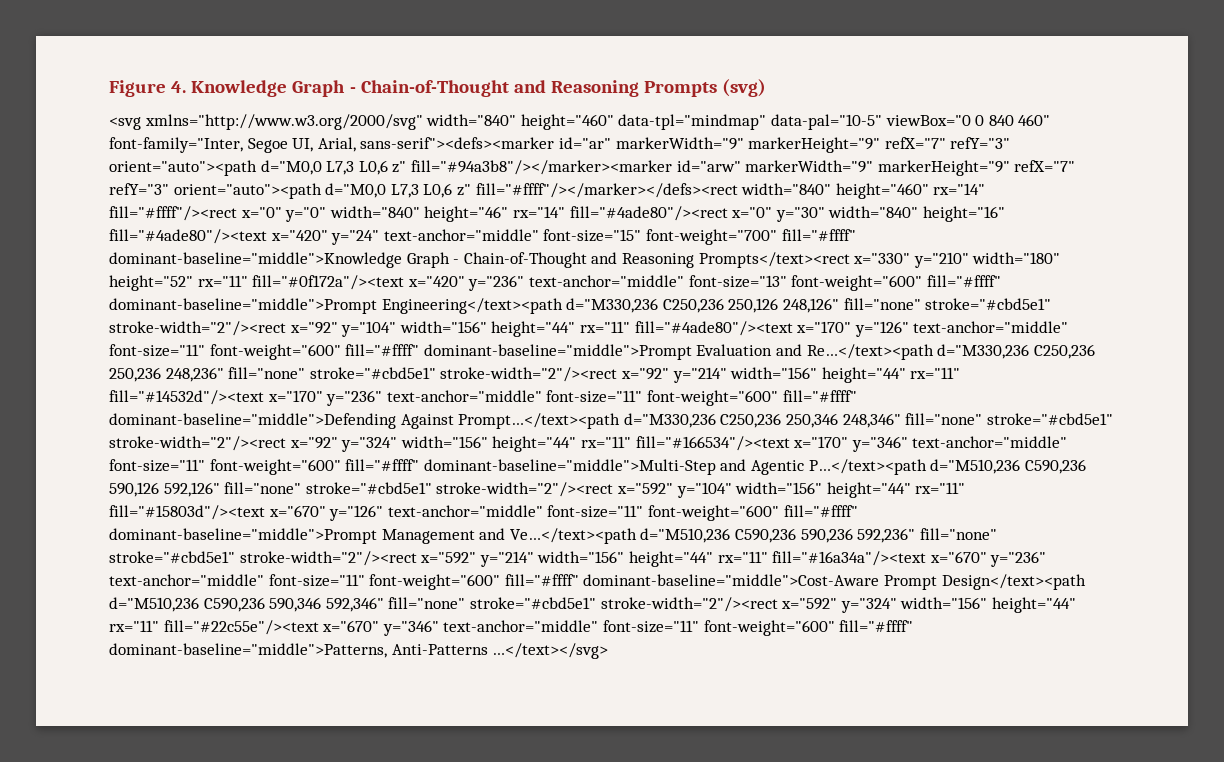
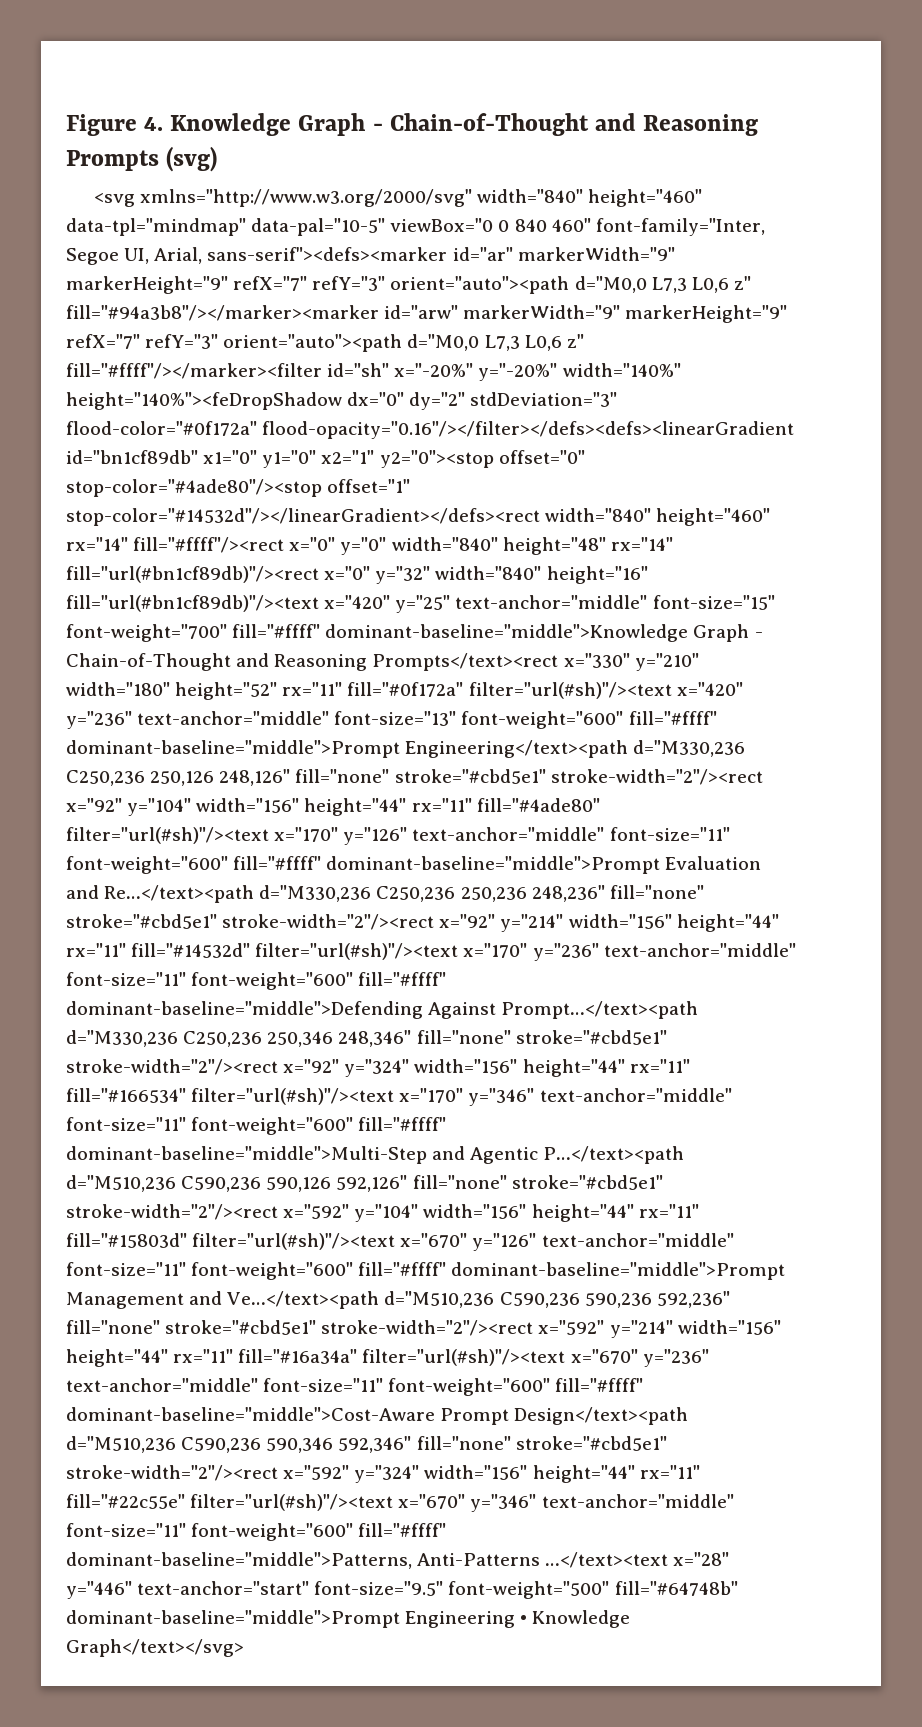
- <svg xmlns="http://www.w3.org/2000/svg" width="840" height="460" data-tpl="mindmap" data-pal="10-5" viewBox="0 0 840 460" font-family="Inter, Segoe UI, Arial, sans-serif"><defs><marker id="ar" markerWidth="9" markerHeight="9" refX="7" refY="3" orient="auto"><path d="M0,0 L7,3 L0,6 z" fill="#94a3b8"/></marker><marker id="arw" markerWidth="9" markerHeight="9" refX="7" refY="3" orient="auto"><path d="M0,0 L7,3 L0,6 z" fill="#ffff"/></marker></defs><rect width="840" height="460" rx="14" fill="#ffff"/><rect x="0" y="0" width="840" height="46" rx="14" fill="#4ade80"/><rect x="0" y="30" width="840" height="16" fill="#4ade80"/><text x="420" y="24" text-anchor="middle" font-size="15" font-weight="700" fill="#ffff" dominant-baseline="middle">Knowledge Graph - Chain-of-Thought and Reasoning Prompts</text><rect x="330" y="210" width="180" height="52" rx="11" fill="#0f172a"/><text x="420" y="236" text-anchor="middle" font-size="13" font-weight="600" fill="#ffff" dominant-baseline="middle">Prompt Engineering</text><path d="M330,236 C250,236 250,126 248,126" fill="none" stroke="#cbd5e1" stroke-width="2"/><rect x="92" y="104" width="156" height="44" rx="11" fill="#4ade80"/><text x="170" y="126" text-anchor="middle" font-size="11" font-weight="600" fill="#ffff" dominant-baseline="middle">Prompt Evaluation and Re…</text><path d="M330,236 C250,236 250,236 248,236" fill="none" stroke="#cbd5e1" stroke-width="2"/><rect x="92" y="214" width="156" height="44" rx="11" fill="#14532d"/><text x="170" y="236" text-anchor="middle" font-size="11" font-weight="600" fill="#ffff" dominant-baseline="middle">Defending Against Prompt…</text><path d="M330,236 C250,236 250,346 248,346" fill="none" stroke="#cbd5e1" stroke-width="2"/><rect x="92" y="324" width="156" height="44" rx="11" fill="#166534"/><text x="170" y="346" text-anchor="middle" font-size="11" font-weight="600" fill="#ffff" dominant-baseline="middle">Multi-Step and Agentic P…</text><path d="M510,236 C590,236 590,126 592,126" fill="none" stroke="#cbd5e1" stroke-width="2"/><rect x="592" y="104" width="156" height="44" rx="11" fill="#15803d"/><text x="670" y="126" text-anchor="middle" font-size="11" font-weight="600" fill="#ffff" dominant-baseline="middle">Prompt Management and Ve…</text><path d="M510,236 C590,236 590,236 592,236" fill="none" stroke="#cbd5e1" stroke-width="2"/><rect x="592" y="214" width="156" height="44" rx="11" fill="#16a34a"/><text x="670" y="236" text-anchor="middle" font-size="11" font-weight="600" fill="#ffff" dominant-baseline="middle">Cost-Aware Prompt Design</text><path d="M510,236 C590,236 590,346 592,346" fill="none" stroke="#cbd5e1" stroke-width="2"/><rect x="592" y="324" width="156" height="44" rx="11" fill="#22c55e"/><text x="670" y="346" text-anchor="middle" font-size="11" font-weight="600" fill="#ffff" dominant-baseline="middle">Patterns, Anti-Patterns …</text></svg>
+ <svg xmlns="http://www.w3.org/2000/svg" width="840" height="460" data-tpl="mindmap" data-pal="10-5" viewBox="0 0 840 460" font-family="Inter, Segoe UI, Arial, sans-serif"><defs><marker id="ar" markerWidth="9" markerHeight="9" refX="7" refY="3" orient="auto"><path d="M0,0 L7,3 L0,6 z" fill="#94a3b8"/></marker><marker id="arw" markerWidth="9" markerHeight="9" refX="7" refY="3" orient="auto"><path d="M0,0 L7,3 L0,6 z" fill="#ffff"/></marker><filter id="sh" x="-20%" y="-20%" width="140%" height="140%"><feDropShadow dx="0" dy="2" stdDeviation="3" flood-color="#0f172a" flood-opacity="0.16"/></filter></defs><defs><linearGradient id="bn1cf89db" x1="0" y1="0" x2="1" y2="0"><stop offset="0" stop-color="#4ade80"/><stop offset="1" stop-color="#14532d"/></linearGradient></defs><rect width="840" height="460" rx="14" fill="#ffff"/><rect x="0" y="0" width="840" height="48" rx="14" fill="url(#bn1cf89db)"/><rect x="0" y="32" width="840" height="16" fill="url(#bn1cf89db)"/><text x="420" y="25" text-anchor="middle" font-size="15" font-weight="700" fill="#ffff" dominant-baseline="middle">Knowledge Graph - Chain-of-Thought and Reasoning Prompts</text><rect x="330" y="210" width="180" height="52" rx="11" fill="#0f172a" filter="url(#sh)"/><text x="420" y="236" text-anchor="middle" font-size="13" font-weight="600" fill="#ffff" dominant-baseline="middle">Prompt Engineering</text><path d="M330,236 C250,236 250,126 248,126" fill="none" stroke="#cbd5e1" stroke-width="2"/><rect x="92" y="104" width="156" height="44" rx="11" fill="#4ade80" filter="url(#sh)"/><text x="170" y="126" text-anchor="middle" font-size="11" font-weight="600" fill="#ffff" dominant-baseline="middle">Prompt Evaluation and Re…</text><path d="M330,236 C250,236 250,236 248,236" fill="none" stroke="#cbd5e1" stroke-width="2"/><rect x="92" y="214" width="156" height="44" rx="11" fill="#14532d" filter="url(#sh)"/><text x="170" y="236" text-anchor="middle" font-size="11" font-weight="600" fill="#ffff" dominant-baseline="middle">Defending Against Prompt…</text><path d="M330,236 C250,236 250,346 248,346" fill="none" stroke="#cbd5e1" stroke-width="2"/><rect x="92" y="324" width="156" height="44" rx="11" fill="#166534" filter="url(#sh)"/><text x="170" y="346" text-anchor="middle" font-size="11" font-weight="600" fill="#ffff" dominant-baseline="middle">Multi-Step and Agentic P…</text><path d="M510,236 C590,236 590,126 592,126" fill="none" stroke="#cbd5e1" stroke-width="2"/><rect x="592" y="104" width="156" height="44" rx="11" fill="#15803d" filter="url(#sh)"/><text x="670" y="126" text-anchor="middle" font-size="11" font-weight="600" fill="#ffff" dominant-baseline="middle">Prompt Management and Ve…</text><path d="M510,236 C590,236 590,236 592,236" fill="none" stroke="#cbd5e1" stroke-width="2"/><rect x="592" y="214" width="156" height="44" rx="11" fill="#16a34a" filter="url(#sh)"/><text x="670" y="236" text-anchor="middle" font-size="11" font-weight="600" fill="#ffff" dominant-baseline="middle">Cost-Aware Prompt Design</text><path d="M510,236 C590,236 590,346 592,346" fill="none" stroke="#cbd5e1" stroke-width="2"/><rect x="592" y="324" width="156" height="44" rx="11" fill="#22c55e" filter="url(#sh)"/><text x="670" y="346" text-anchor="middle" font-size="11" font-weight="600" fill="#ffff" dominant-baseline="middle">Patterns, Anti-Patterns …</text><text x="28" y="446" text-anchor="start" font-size="9.5" font-weight="500" fill="#64748b" dominant-baseline="middle">Prompt Engineering • Knowledge Graph</text></svg>

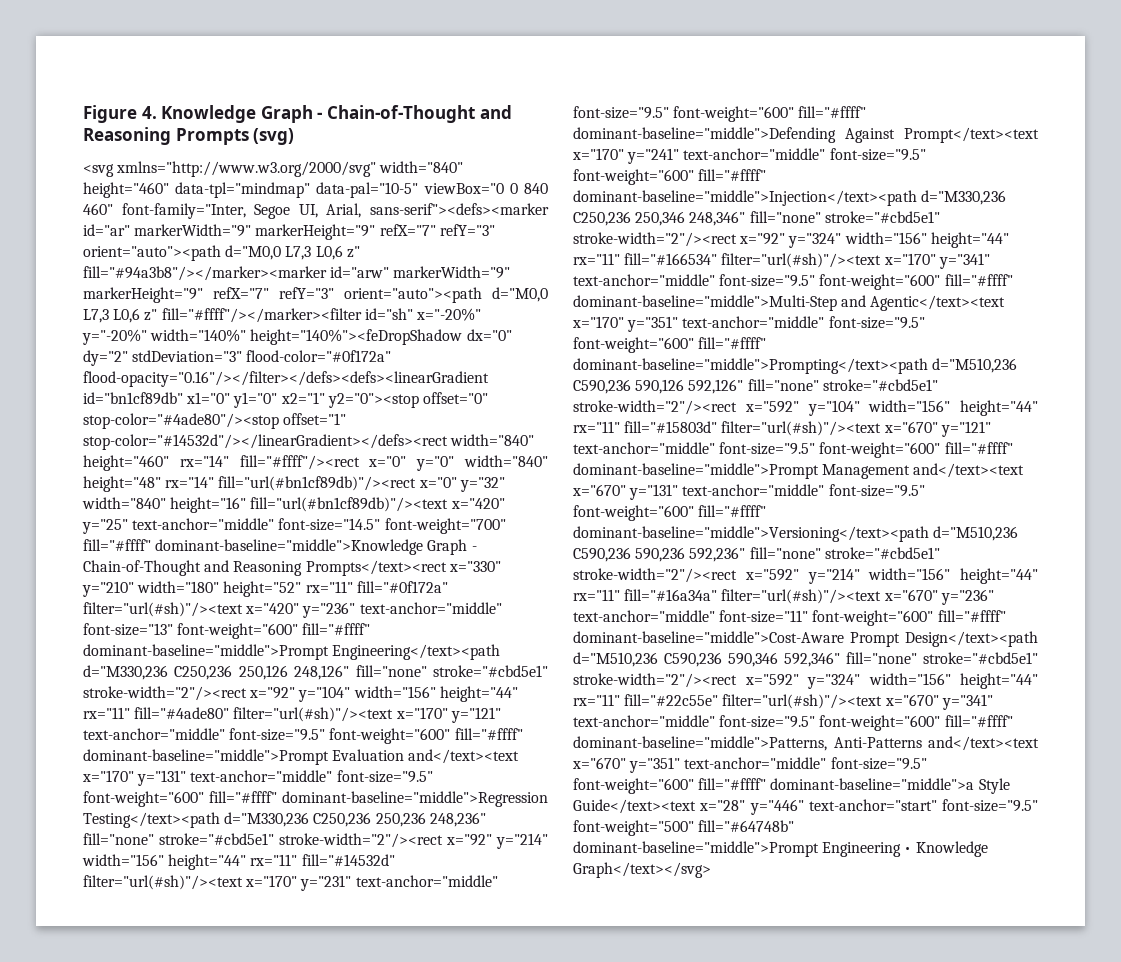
- <svg xmlns="http://www.w3.org/2000/svg" width="840" height="460" data-tpl="mindmap" data-pal="10-5" viewBox="0 0 840 460" font-family="Inter, Segoe UI, Arial, sans-serif"><defs><marker id="ar" markerWidth="9" markerHeight="9" refX="7" refY="3" orient="auto"><path d="M0,0 L7,3 L0,6 z" fill="#94a3b8"/></marker><marker id="arw" markerWidth="9" markerHeight="9" refX="7" refY="3" orient="auto"><path d="M0,0 L7,3 L0,6 z" fill="#ffff"/></marker><filter id="sh" x="-20%" y="-20%" width="140%" height="140%"><feDropShadow dx="0" dy="2" stdDeviation="3" flood-color="#0f172a" flood-opacity="0.16"/></filter></defs><defs><linearGradient id="bn1cf89db" x1="0" y1="0" x2="1" y2="0"><stop offset="0" stop-color="#4ade80"/><stop offset="1" stop-color="#14532d"/></linearGradient></defs><rect width="840" height="460" rx="14" fill="#ffff"/><rect x="0" y="0" width="840" height="48" rx="14" fill="url(#bn1cf89db)"/><rect x="0" y="32" width="840" height="16" fill="url(#bn1cf89db)"/><text x="420" y="25" text-anchor="middle" font-size="15" font-weight="700" fill="#ffff" dominant-baseline="middle">Knowledge Graph - Chain-of-Thought and Reasoning Prompts</text><rect x="330" y="210" width="180" height="52" rx="11" fill="#0f172a" filter="url(#sh)"/><text x="420" y="236" text-anchor="middle" font-size="13" font-weight="600" fill="#ffff" dominant-baseline="middle">Prompt Engineering</text><path d="M330,236 C250,236 250,126 248,126" fill="none" stroke="#cbd5e1" stroke-width="2"/><rect x="92" y="104" width="156" height="44" rx="11" fill="#4ade80" filter="url(#sh)"/><text x="170" y="126" text-anchor="middle" font-size="11" font-weight="600" fill="#ffff" dominant-baseline="middle">Prompt Evaluation and Re…</text><path d="M330,236 C250,236 250,236 248,236" fill="none" stroke="#cbd5e1" stroke-width="2"/><rect x="92" y="214" width="156" height="44" rx="11" fill="#14532d" filter="url(#sh)"/><text x="170" y="236" text-anchor="middle" font-size="11" font-weight="600" fill="#ffff" dominant-baseline="middle">Defending Against Prompt…</text><path d="M330,236 C250,236 250,346 248,346" fill="none" stroke="#cbd5e1" stroke-width="2"/><rect x="92" y="324" width="156" height="44" rx="11" fill="#166534" filter="url(#sh)"/><text x="170" y="346" text-anchor="middle" font-size="11" font-weight="600" fill="#ffff" dominant-baseline="middle">Multi-Step and Agentic P…</text><path d="M510,236 C590,236 590,126 592,126" fill="none" stroke="#cbd5e1" stroke-width="2"/><rect x="592" y="104" width="156" height="44" rx="11" fill="#15803d" filter="url(#sh)"/><text x="670" y="126" text-anchor="middle" font-size="11" font-weight="600" fill="#ffff" dominant-baseline="middle">Prompt Management and Ve…</text><path d="M510,236 C590,236 590,236 592,236" fill="none" stroke="#cbd5e1" stroke-width="2"/><rect x="592" y="214" width="156" height="44" rx="11" fill="#16a34a" filter="url(#sh)"/><text x="670" y="236" text-anchor="middle" font-size="11" font-weight="600" fill="#ffff" dominant-baseline="middle">Cost-Aware Prompt Design</text><path d="M510,236 C590,236 590,346 592,346" fill="none" stroke="#cbd5e1" stroke-width="2"/><rect x="592" y="324" width="156" height="44" rx="11" fill="#22c55e" filter="url(#sh)"/><text x="670" y="346" text-anchor="middle" font-size="11" font-weight="600" fill="#ffff" dominant-baseline="middle">Patterns, Anti-Patterns …</text><text x="28" y="446" text-anchor="start" font-size="9.5" font-weight="500" fill="#64748b" dominant-baseline="middle">Prompt Engineering • Knowledge Graph</text></svg>
+ <svg xmlns="http://www.w3.org/2000/svg" width="840" height="460" data-tpl="mindmap" data-pal="10-5" viewBox="0 0 840 460" font-family="Inter, Segoe UI, Arial, sans-serif"><defs><marker id="ar" markerWidth="9" markerHeight="9" refX="7" refY="3" orient="auto"><path d="M0,0 L7,3 L0,6 z" fill="#94a3b8"/></marker><marker id="arw" markerWidth="9" markerHeight="9" refX="7" refY="3" orient="auto"><path d="M0,0 L7,3 L0,6 z" fill="#ffff"/></marker><filter id="sh" x="-20%" y="-20%" width="140%" height="140%"><feDropShadow dx="0" dy="2" stdDeviation="3" flood-color="#0f172a" flood-opacity="0.16"/></filter></defs><defs><linearGradient id="bn1cf89db" x1="0" y1="0" x2="1" y2="0"><stop offset="0" stop-color="#4ade80"/><stop offset="1" stop-color="#14532d"/></linearGradient></defs><rect width="840" height="460" rx="14" fill="#ffff"/><rect x="0" y="0" width="840" height="48" rx="14" fill="url(#bn1cf89db)"/><rect x="0" y="32" width="840" height="16" fill="url(#bn1cf89db)"/><text x="420" y="25" text-anchor="middle" font-size="14.5" font-weight="700" fill="#ffff" dominant-baseline="middle">Knowledge Graph - Chain-of-Thought and Reasoning Prompts</text><rect x="330" y="210" width="180" height="52" rx="11" fill="#0f172a" filter="url(#sh)"/><text x="420" y="236" text-anchor="middle" font-size="13" font-weight="600" fill="#ffff" dominant-baseline="middle">Prompt Engineering</text><path d="M330,236 C250,236 250,126 248,126" fill="none" stroke="#cbd5e1" stroke-width="2"/><rect x="92" y="104" width="156" height="44" rx="11" fill="#4ade80" filter="url(#sh)"/><text x="170" y="121" text-anchor="middle" font-size="9.5" font-weight="600" fill="#ffff" dominant-baseline="middle">Prompt Evaluation and</text><text x="170" y="131" text-anchor="middle" font-size="9.5" font-weight="600" fill="#ffff" dominant-baseline="middle">Regression Testing</text><path d="M330,236 C250,236 250,236 248,236" fill="none" stroke="#cbd5e1" stroke-width="2"/><rect x="92" y="214" width="156" height="44" rx="11" fill="#14532d" filter="url(#sh)"/><text x="170" y="231" text-anchor="middle" font-size="9.5" font-weight="600" fill="#ffff" dominant-baseline="middle">Defending Against Prompt</text><text x="170" y="241" text-anchor="middle" font-size="9.5" font-weight="600" fill="#ffff" dominant-baseline="middle">Injection</text><path d="M330,236 C250,236 250,346 248,346" fill="none" stroke="#cbd5e1" stroke-width="2"/><rect x="92" y="324" width="156" height="44" rx="11" fill="#166534" filter="url(#sh)"/><text x="170" y="341" text-anchor="middle" font-size="9.5" font-weight="600" fill="#ffff" dominant-baseline="middle">Multi-Step and Agentic</text><text x="170" y="351" text-anchor="middle" font-size="9.5" font-weight="600" fill="#ffff" dominant-baseline="middle">Prompting</text><path d="M510,236 C590,236 590,126 592,126" fill="none" stroke="#cbd5e1" stroke-width="2"/><rect x="592" y="104" width="156" height="44" rx="11" fill="#15803d" filter="url(#sh)"/><text x="670" y="121" text-anchor="middle" font-size="9.5" font-weight="600" fill="#ffff" dominant-baseline="middle">Prompt Management and</text><text x="670" y="131" text-anchor="middle" font-size="9.5" font-weight="600" fill="#ffff" dominant-baseline="middle">Versioning</text><path d="M510,236 C590,236 590,236 592,236" fill="none" stroke="#cbd5e1" stroke-width="2"/><rect x="592" y="214" width="156" height="44" rx="11" fill="#16a34a" filter="url(#sh)"/><text x="670" y="236" text-anchor="middle" font-size="11" font-weight="600" fill="#ffff" dominant-baseline="middle">Cost-Aware Prompt Design</text><path d="M510,236 C590,236 590,346 592,346" fill="none" stroke="#cbd5e1" stroke-width="2"/><rect x="592" y="324" width="156" height="44" rx="11" fill="#22c55e" filter="url(#sh)"/><text x="670" y="341" text-anchor="middle" font-size="9.5" font-weight="600" fill="#ffff" dominant-baseline="middle">Patterns, Anti-Patterns and</text><text x="670" y="351" text-anchor="middle" font-size="9.5" font-weight="600" fill="#ffff" dominant-baseline="middle">a Style Guide</text><text x="28" y="446" text-anchor="start" font-size="9.5" font-weight="500" fill="#64748b" dominant-baseline="middle">Prompt Engineering • Knowledge Graph</text></svg>

